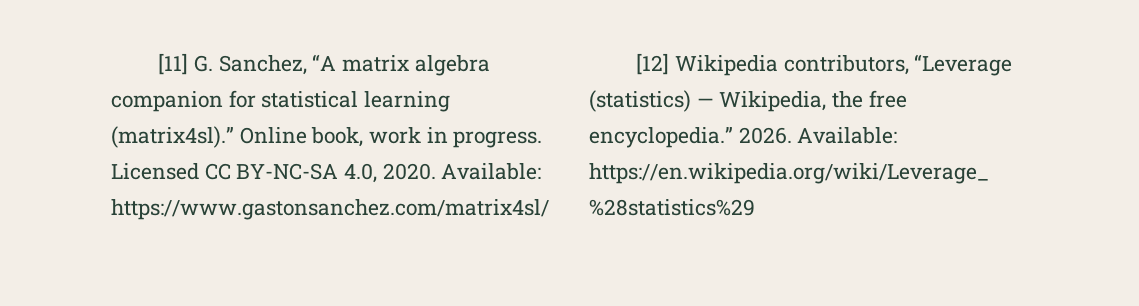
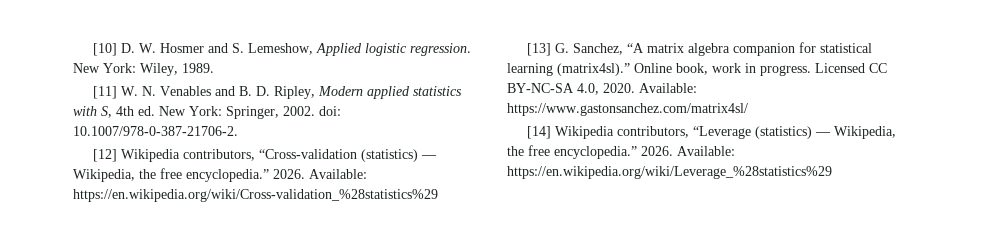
- [11] G. Sanchez, “A matrix algebra companion for statistical learning (matrix4sl).”
+ [10] D. W. Hosmer and S. Lemeshow, Applied logistic regression. New York: Wiley, 1989.
+ [11] W. N. Venables and B. D. Ripley, Modern applied statistics with S, 4th ed. New York: Springer, 2002. doi: 10.1007/978-0-387-21706-2.
+ [12] Wikipedia contributors, “Cross-validation (statistics) — Wikipedia, the free encyclopedia.” 2026. Available: https://en.wikipedia.org/wiki/Cross-validation_%28statistics%29
+ [13] G. Sanchez, “A matrix algebra companion for statistical learning (matrix4sl).”
- [12] Wikipedia contributors, “Leverage (statistics) — Wikipedia, the free encyclopedia.”
+ [14] Wikipedia contributors, “Leverage (statistics) — Wikipedia, the free encyclopedia.”

